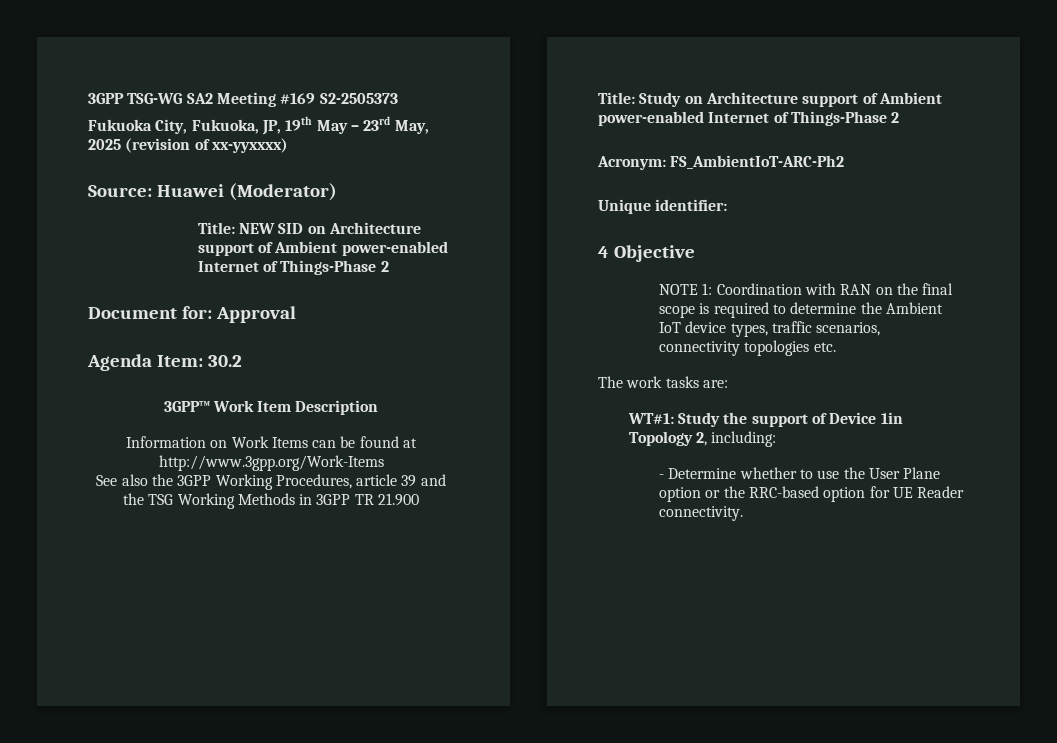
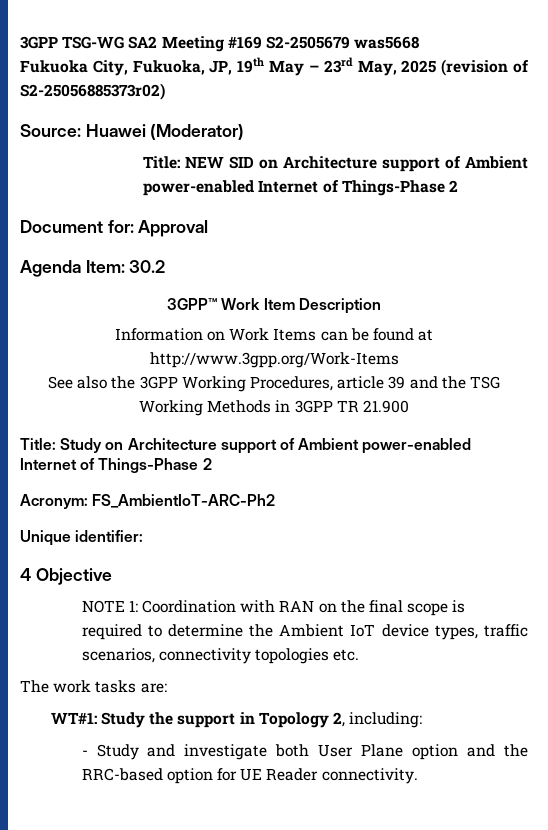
- 3GPP TSG-WG SA2 Meeting #169 S2-2505373
+ 3GPP TSG-WG SA2 Meeting #169 S2-2505679 was5668
- Fukuoka City, Fukuoka, JP, 19th May – 23rd May, 2025 (revision of xx-yyxxxx)
+ Fukuoka City, Fukuoka, JP, 19th May – 23rd May, 2025 (revision of S2-25056885373r02)
- WT#1: Study the support of Device 1in Topology 2, including:
+ WT#1: Study the support in Topology 2, including:
- - Determine whether to use the User Plane option or the RRC-based option for UE Reader connectivity.
+ - Study and investigate both User Plane option and the RRC-based option for UE Reader connectivity.

